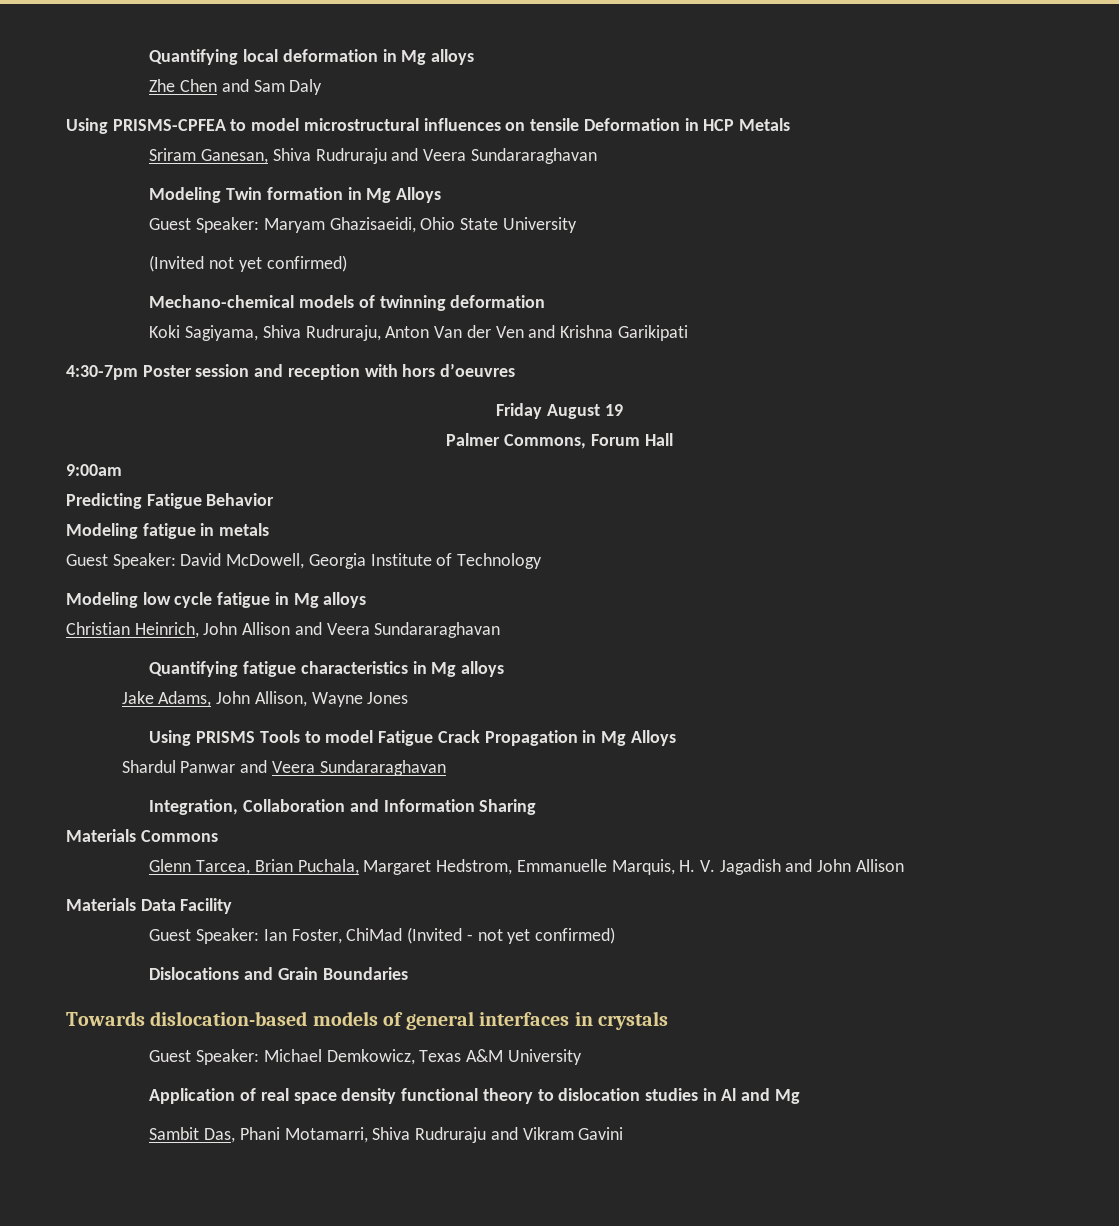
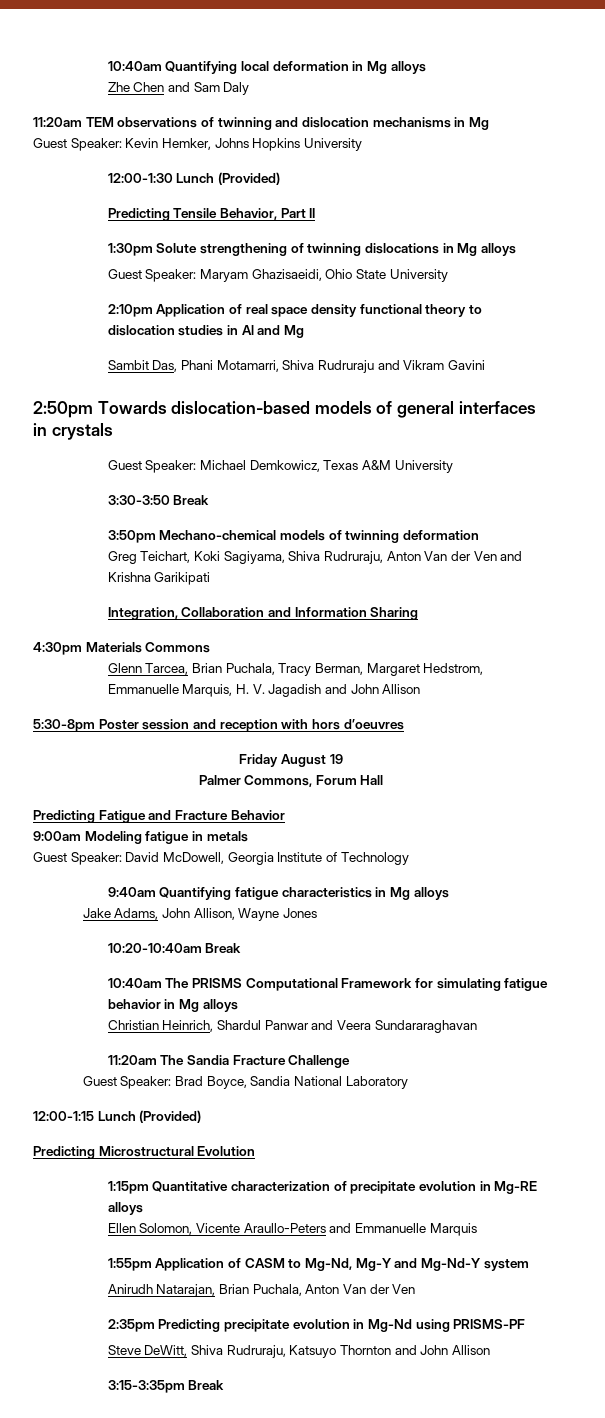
- Quantifying local deformation in Mg alloys
+ 10:40am Quantifying local deformation in Mg alloys
- Using PRISMS-CPFEA to model microstructural influences on tensile Deformation in HCP Metals
- Sriram Ganesan, Shiva Rudruraju and Veera Sundararaghavan
- Modeling Twin formation in Mg Alloys
+ 11:20am TEM observations of twinning and dislocation mechanisms in Mg
+ Guest Speaker: Kevin Hemker, Johns Hopkins University
+ 12:00-1:30 Lunch (Provided)
+ Predicting Tensile Behavior, Part II
+ 1:30pm Solute strengthening of twinning dislocations in Mg alloys
- (Invited not yet confirmed)
- Mechano-chemical models of twinning deformation
- Koki Sagiyama, Shiva Rudruraju, Anton Van der Ven and Krishna Garikipati
- 4:30-7pm Poster session and reception with hors d’oeuvres
- Friday August 19
- Palmer Commons, Forum Hall
- 9:00am
- Predicting Fatigue Behavior
- Modeling fatigue in metals
- Guest Speaker: David McDowell, Georgia Institute of Technology
- Modeling low cycle fatigue in Mg alloys
- Christian Heinrich, John Allison and Veera Sundararaghavan
- Quantifying fatigue characteristics in Mg alloys
- Jake Adams, John Allison, Wayne Jones
- Using PRISMS Tools to model Fatigue Crack Propagation in Mg Alloys
- Shardul Panwar and Veera Sundararaghavan
- Integration, Collaboration and Information Sharing
- Materials Commons
- Glenn Tarcea, Brian Puchala, Margaret Hedstrom, Emmanuelle Marquis, H. V. Jagadish and John Allison
- Materials Data Facility
- Guest Speaker: Ian Foster, ChiMad (Invited - not yet confirmed)
- Dislocations and Grain Boundaries
- Towards dislocation-based models of general interfaces in crystals
- Guest Speaker: Michael Demkowicz, Texas A&M University
- Application of real space density functional theory to dislocation studies in Al and Mg
+ 2:10pm Application of real space density functional theory to dislocation studies in Al and Mg
+ 2:50pm Towards dislocation-based models of general interfaces in crystals
+ Guest Speaker: Michael Demkowicz, Texas A&M University
+ 3:30-3:50 Break
+ 3:50pm Mechano-chemical models of twinning deformation
+ Greg Teichart, Koki Sagiyama, Shiva Rudruraju, Anton Van der Ven and Krishna Garikipati
+ Integration, Collaboration and Information Sharing
+ 4:30pm Materials Commons
+ Glenn Tarcea, Brian Puchala, Tracy Berman, Margaret Hedstrom, Emmanuelle Marquis, H. V. Jagadish and John Allison
+ 5:30-8pm Poster session and reception with hors d’oeuvres
+ Friday August 19
+ Palmer Commons, Forum Hall
+ Predicting Fatigue and Fracture Behavior
+ 9:00am Modeling fatigue in metals
+ Guest Speaker: David McDowell, Georgia Institute of Technology
+ 9:40am Quantifying fatigue characteristics in Mg alloys
+ Jake Adams, John Allison, Wayne Jones
+ 10:20-10:40am Break
+ 10:40am The PRISMS Computational Framework for simulating fatigue behavior in Mg alloys
+ Christian Heinrich, Shardul Panwar and Veera Sundararaghavan
+ 11:20am The Sandia Fracture Challenge
+ Guest Speaker: Brad Boyce, Sandia National Laboratory
+ 12:00-1:15 Lunch (Provided)
+ Predicting Microstructural Evolution
+ 1:15pm Quantitative characterization of precipitate evolution in Mg-RE alloys
+ Ellen Solomon, Vicente Araullo-Peters and Emmanuelle Marquis
+ 1:55pm Application of CASM to Mg-Nd, Mg-Y and Mg-Nd-Y system
+ Anirudh Natarajan, Brian Puchala, Anton Van der Ven
+ 2:35pm Predicting precipitate evolution in Mg-Nd using PRISMS-PF
+ Steve DeWitt, Shiva Rudruraju, Katsuyo Thornton and John Allison
+ 3:15-3:35pm Break

